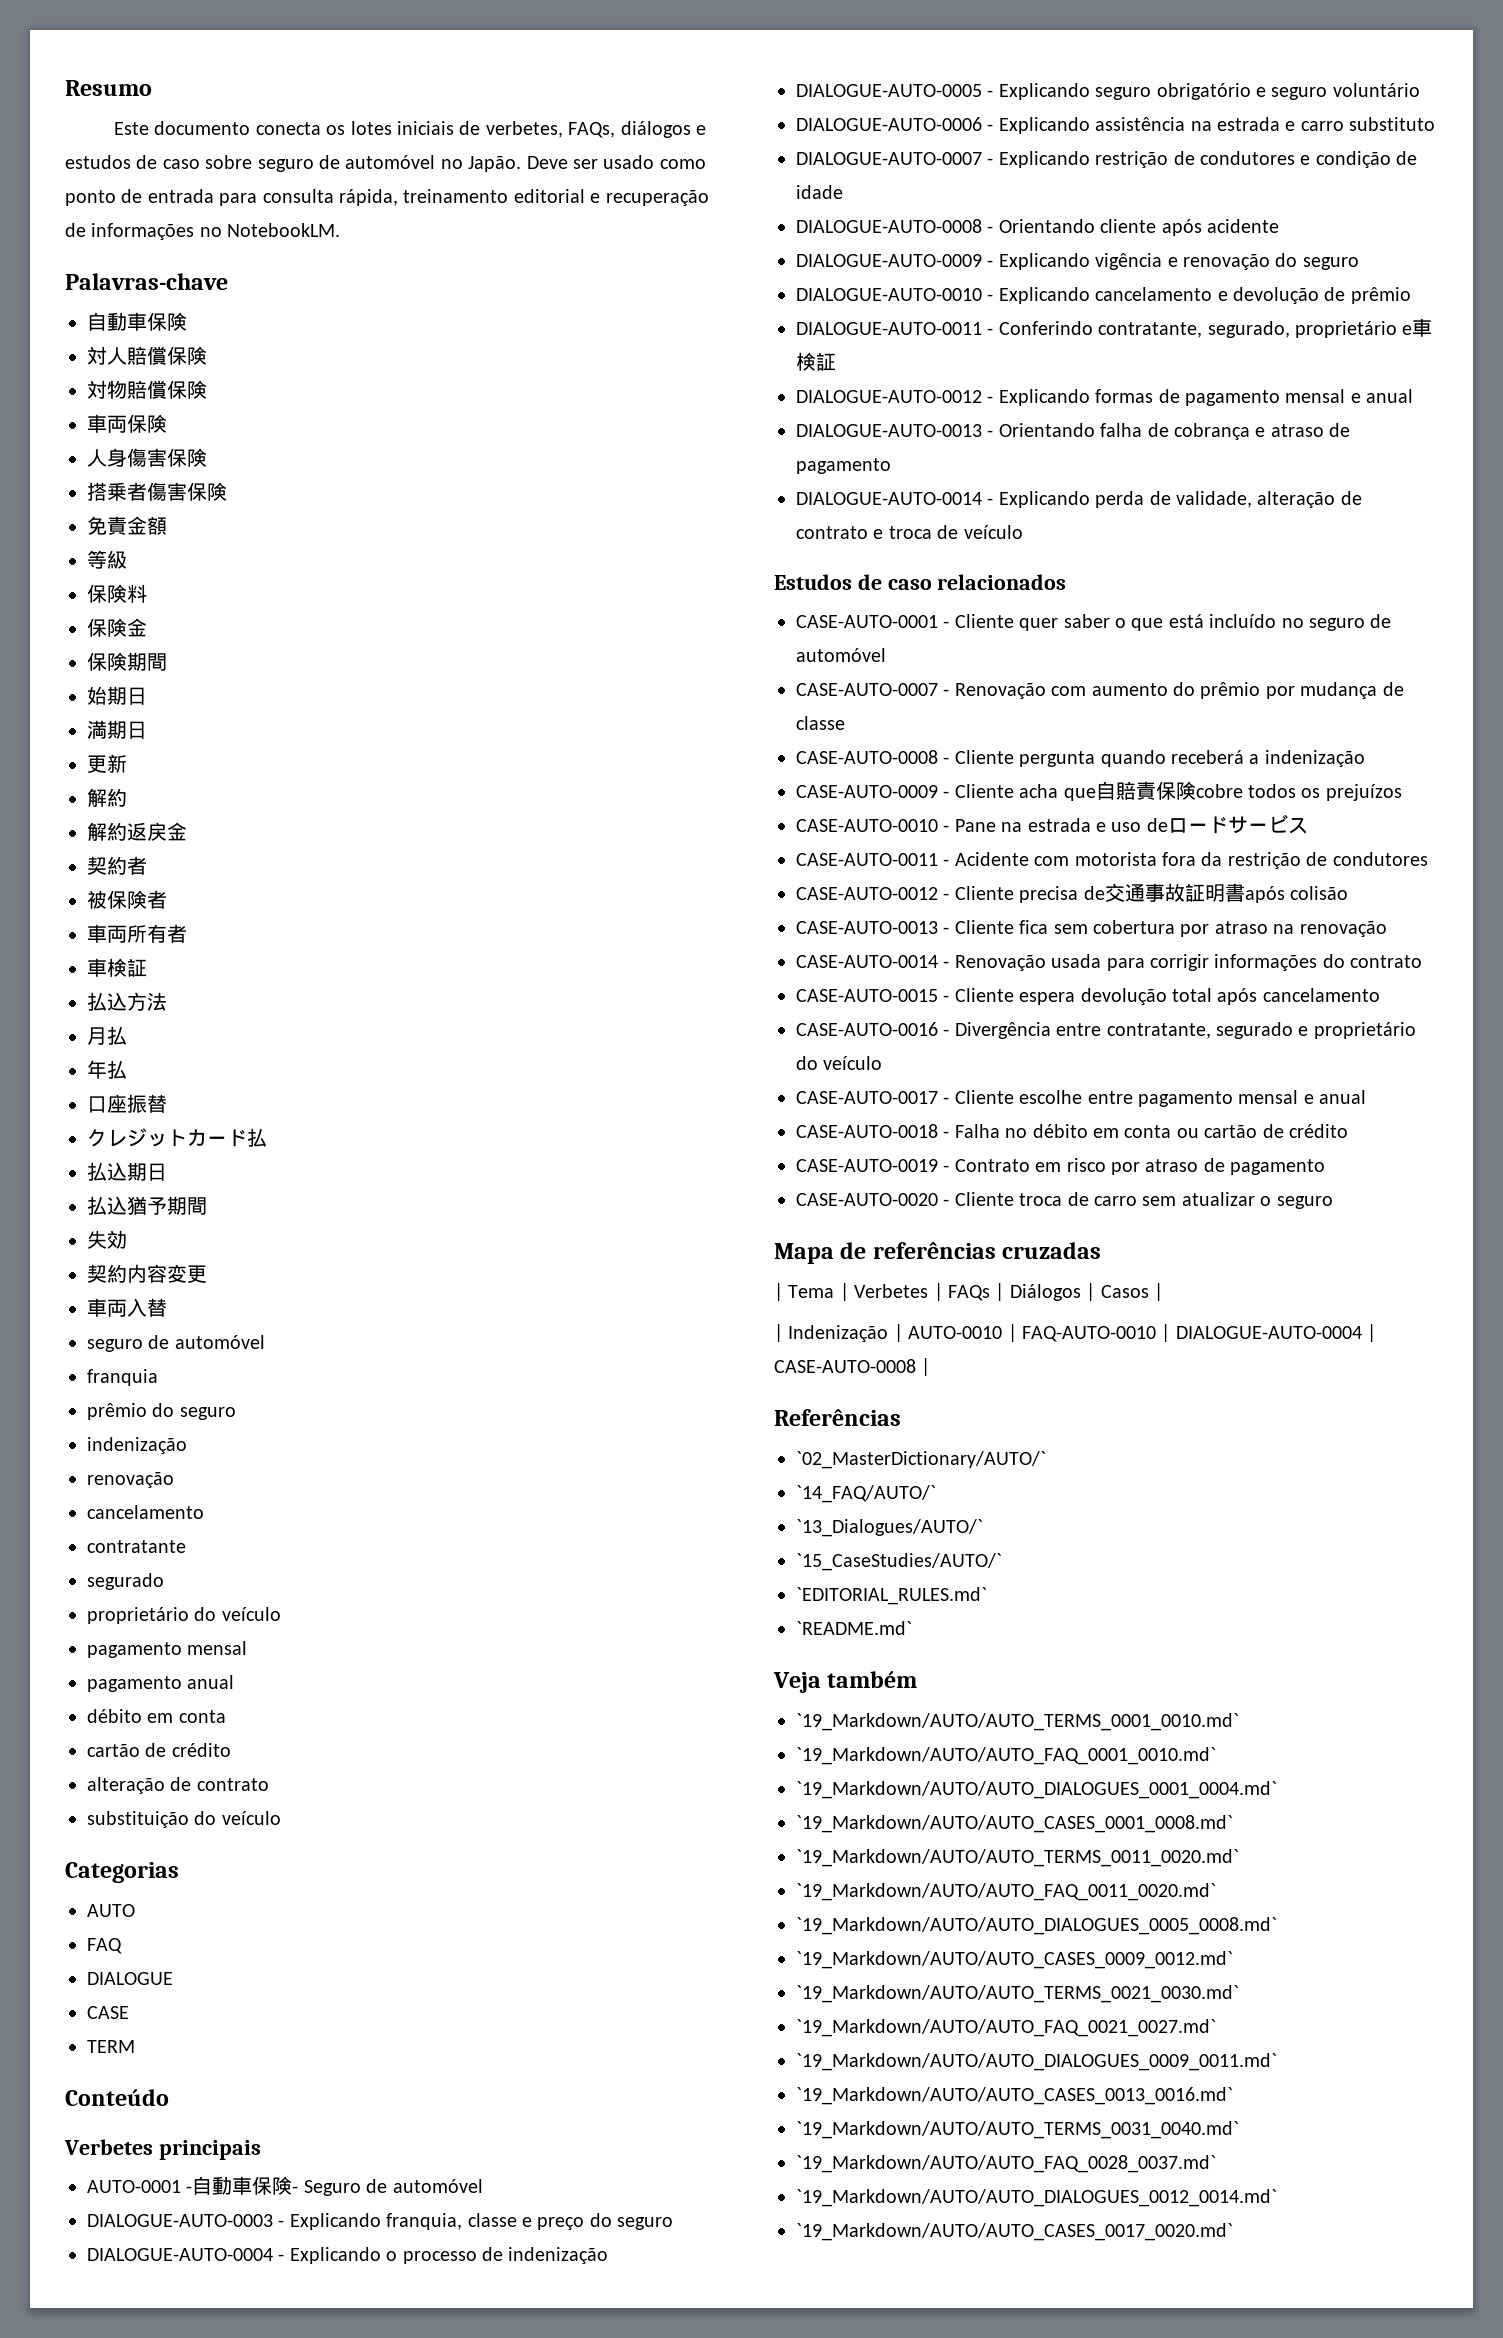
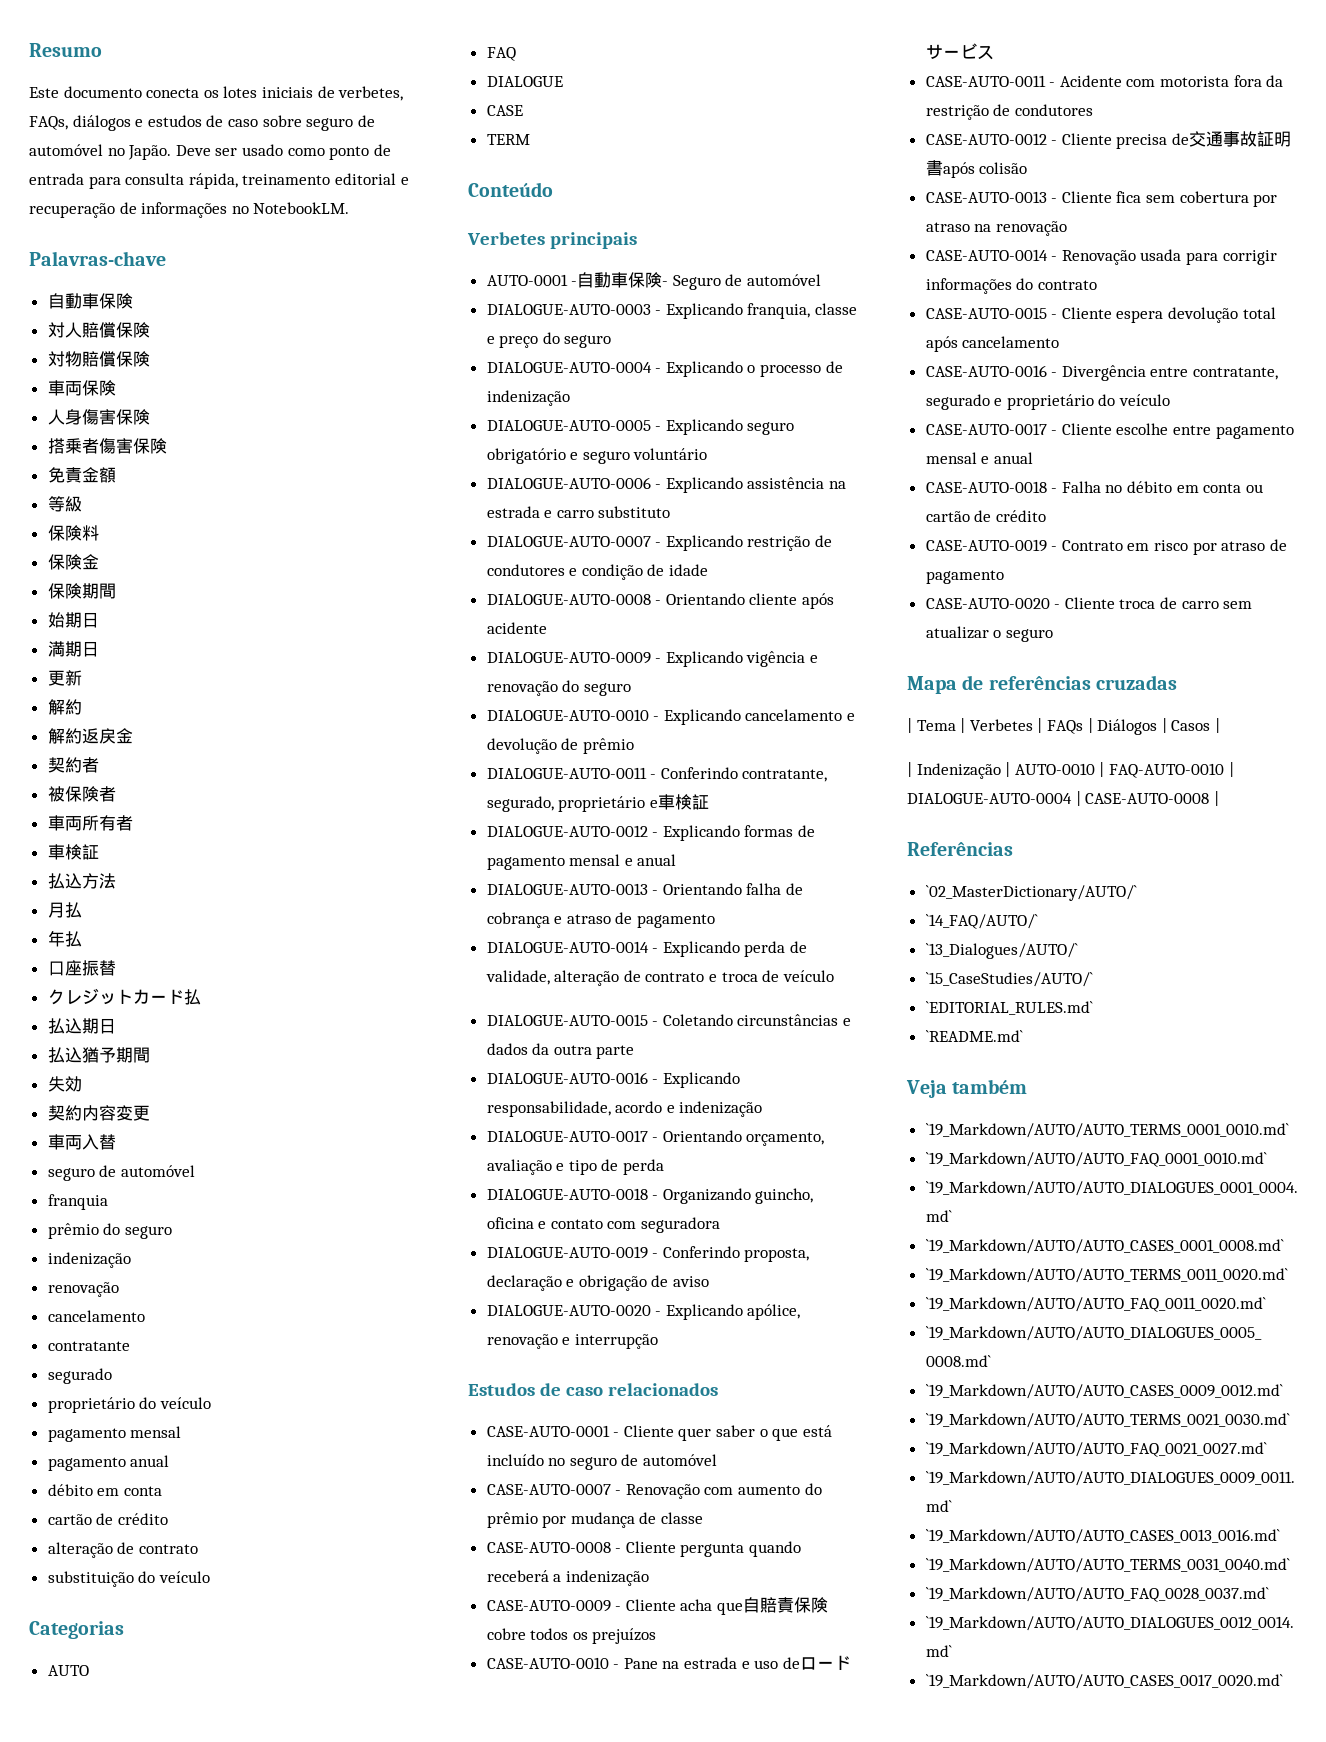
+ DIALOGUE-AUTO-0015 - Coletando circunstâncias e dados da outra parte
+ DIALOGUE-AUTO-0016 - Explicando responsabilidade, acordo e indenização
+ DIALOGUE-AUTO-0017 - Orientando orçamento, avaliação e tipo de perda
+ DIALOGUE-AUTO-0018 - Organizando guincho, oficina e contato com seguradora
+ DIALOGUE-AUTO-0019 - Conferindo proposta, declaração e obrigação de aviso
+ DIALOGUE-AUTO-0020 - Explicando apólice, renovação e interrupção

